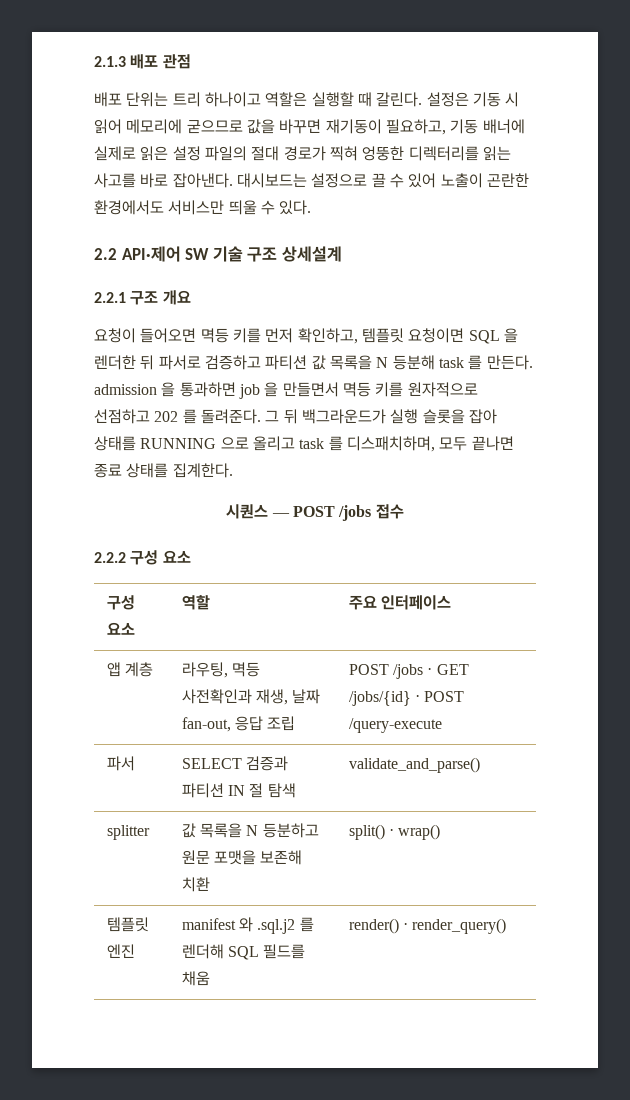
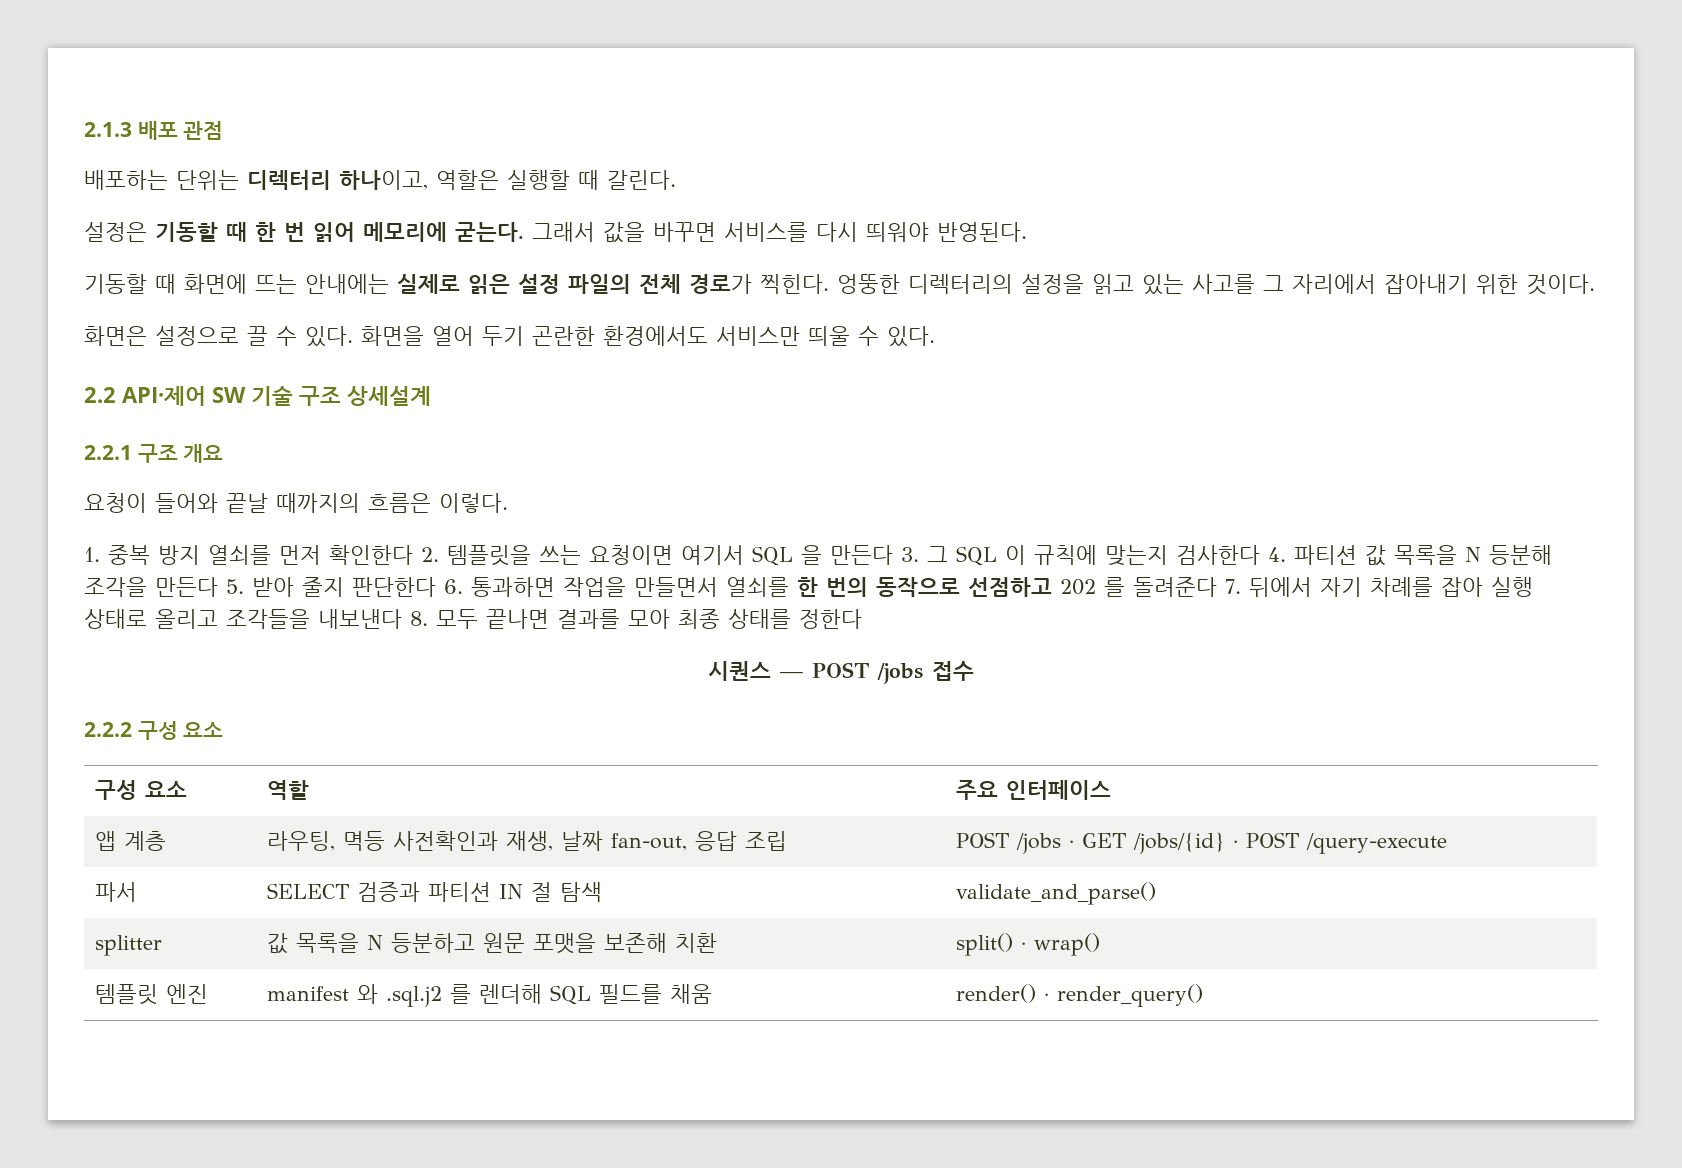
- 배포 단위는 트리 하나이고 역할은 실행할 때 갈린다. 설정은 기동 시 읽어 메모리에 굳으므로 값을 바꾸면 재기동이 필요하고, 기동 배너에 실제로 읽은 설정 파일의 절대 경로가 찍혀 엉뚱한 디렉터리를 읽는 사고를 바로 잡아낸다. 대시보드는 설정으로 끌 수 있어 노출이 곤란한 환경에서도 서비스만 띄울 수 있다.
+ 배포하는 단위는 디렉터리 하나이고, 역할은 실행할 때 갈린다.
+ 설정은 기동할 때 한 번 읽어 메모리에 굳는다. 그래서 값을 바꾸면 서비스를 다시 띄워야 반영된다.
+ 기동할 때 화면에 뜨는 안내에는 실제로 읽은 설정 파일의 전체 경로가 찍힌다. 엉뚱한 디렉터리의 설정을 읽고 있는 사고를 그 자리에서 잡아내기 위한 것이다.
+ 화면은 설정으로 끌 수 있다. 화면을 열어 두기 곤란한 환경에서도 서비스만 띄울 수 있다.
- 요청이 들어오면 멱등 키를 먼저 확인하고, 템플릿 요청이면 SQL 을 렌더한 뒤 파서로 검증하고 파티션 값 목록을 N 등분해 task 를 만든다. admission 을 통과하면 job 을 만들면서 멱등 키를 원자적으로 선점하고 202 를 돌려준다. 그 뒤 백그라운드가 실행 슬롯을 잡아 상태를 RUNNING 으로 올리고 task 를 디스패치하며, 모두 끝나면 종료 상태를 집계한다.
+ 요청이 들어와 끝날 때까지의 흐름은 이렇다.
+ 1. 중복 방지 열쇠를 먼저 확인한다 2. 템플릿을 쓰는 요청이면 여기서 SQL 을 만든다 3. 그 SQL 이 규칙에 맞는지 검사한다 4. 파티션 값 목록을 N 등분해 조각을 만든다 5. 받아 줄지 판단한다 6. 통과하면 작업을 만들면서 열쇠를 한 번의 동작으로 선점하고 202 를 돌려준다 7. 뒤에서 자기 차례를 잡아 실행 상태로 올리고 조각들을 내보낸다 8. 모두 끝나면 결과를 모아 최종 상태를 정한다

